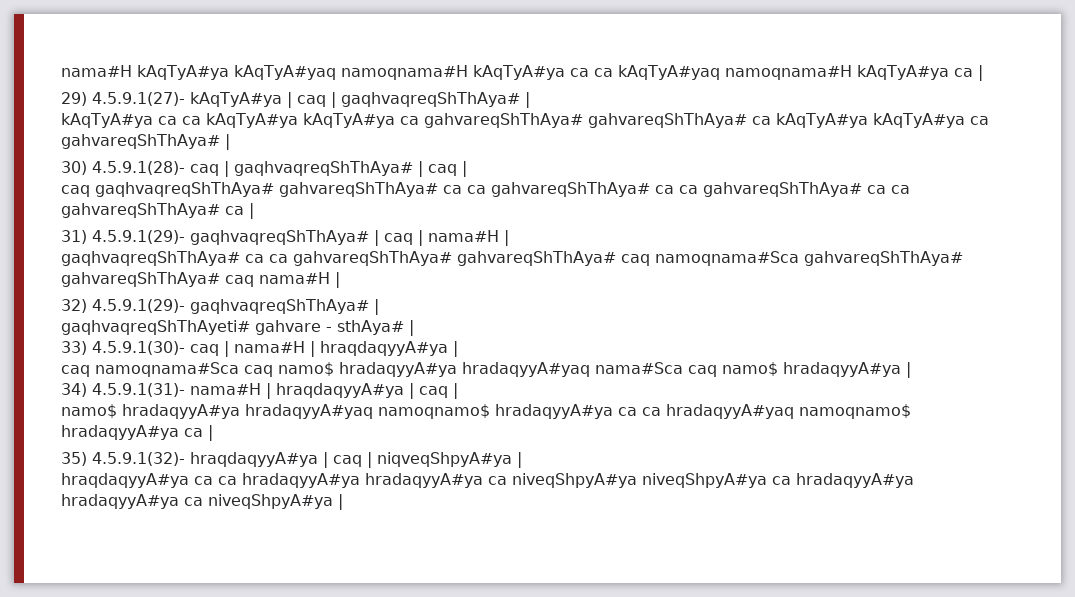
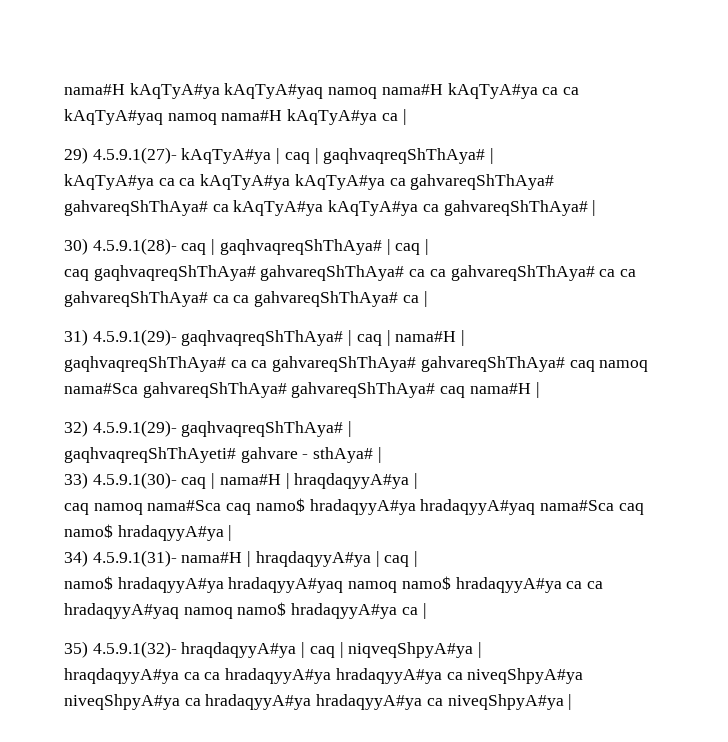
- nama#H kAqTyA#ya kAqTyA#yaq namoqnama#H kAqTyA#ya ca ca kAqTyA#yaq namoqnama#H kAqTyA#ya ca |
+ nama#H kAqTyA#ya kAqTyA#yaq namoq nama#H kAqTyA#ya ca ca kAqTyA#yaq namoq nama#H kAqTyA#ya ca |
- gaqhvaqreqShThAya# ca ca gahvareqShThAya# gahvareqShThAya# caq namoqnama#Sca gahvareqShThAya# gahvareqShThAya# caq nama#H |
+ gaqhvaqreqShThAya# ca ca gahvareqShThAya# gahvareqShThAya# caq namoq nama#Sca gahvareqShThAya# gahvareqShThAya# caq nama#H |
- caq namoqnama#Sca caq namo$ hradaqyyA#ya hradaqyyA#yaq nama#Sca caq namo$ hradaqyyA#ya |
+ caq namoq nama#Sca caq namo$ hradaqyyA#ya hradaqyyA#yaq nama#Sca caq namo$ hradaqyyA#ya |
- namo$ hradaqyyA#ya hradaqyyA#yaq namoqnamo$ hradaqyyA#ya ca ca hradaqyyA#yaq namoqnamo$ hradaqyyA#ya ca |
+ namo$ hradaqyyA#ya hradaqyyA#yaq namoq namo$ hradaqyyA#ya ca ca hradaqyyA#yaq namoq namo$ hradaqyyA#ya ca |

